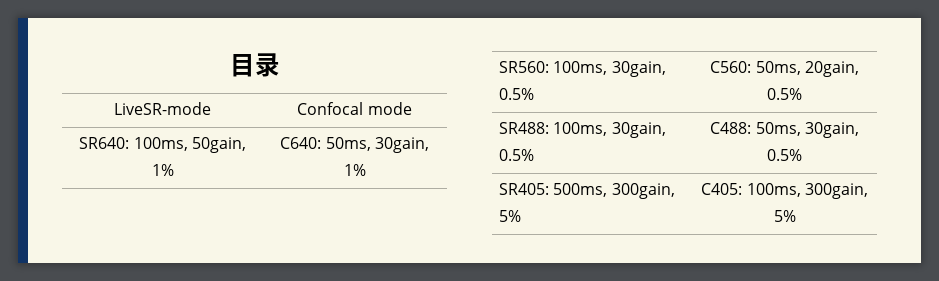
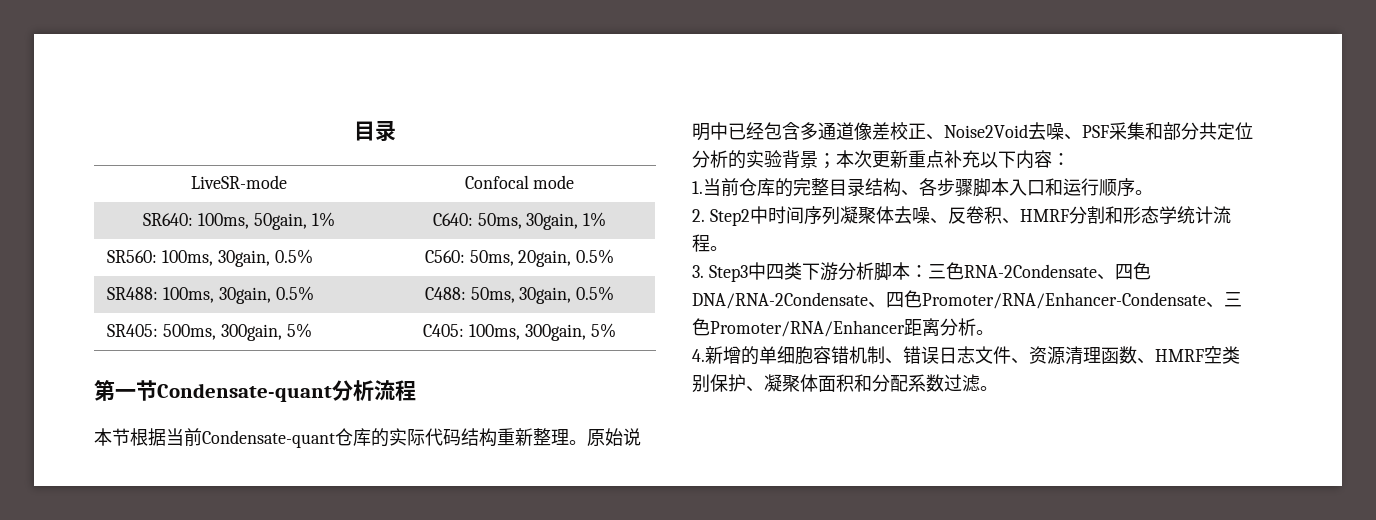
+ 第一节Condensate-quant分析流程
+ 本节根据当前Condensate-quant仓库的实际代码结构重新整理。原始说明中已经包含多通道像差校正、Noise2Void去噪、PSF采集和部分共定位分析的实验背景；本次更新重点补充以下内容：
+ 1.当前仓库的完整目录结构、各步骤脚本入口和运行顺序。
+ 2. Step2中时间序列凝聚体去噪、反卷积、HMRF分割和形态学统计流程。
+ 3. Step3中四类下游分析脚本：三色RNA-2Condensate、四色DNA/RNA-2Condensate、四色Promoter/RNA/Enhancer-Condensate、三色Promoter/RNA/Enhancer距离分析。
+ 4.新增的单细胞容错机制、错误日志文件、资源清理函数、HMRF空类别保护、凝聚体面积和分配系数过滤。

